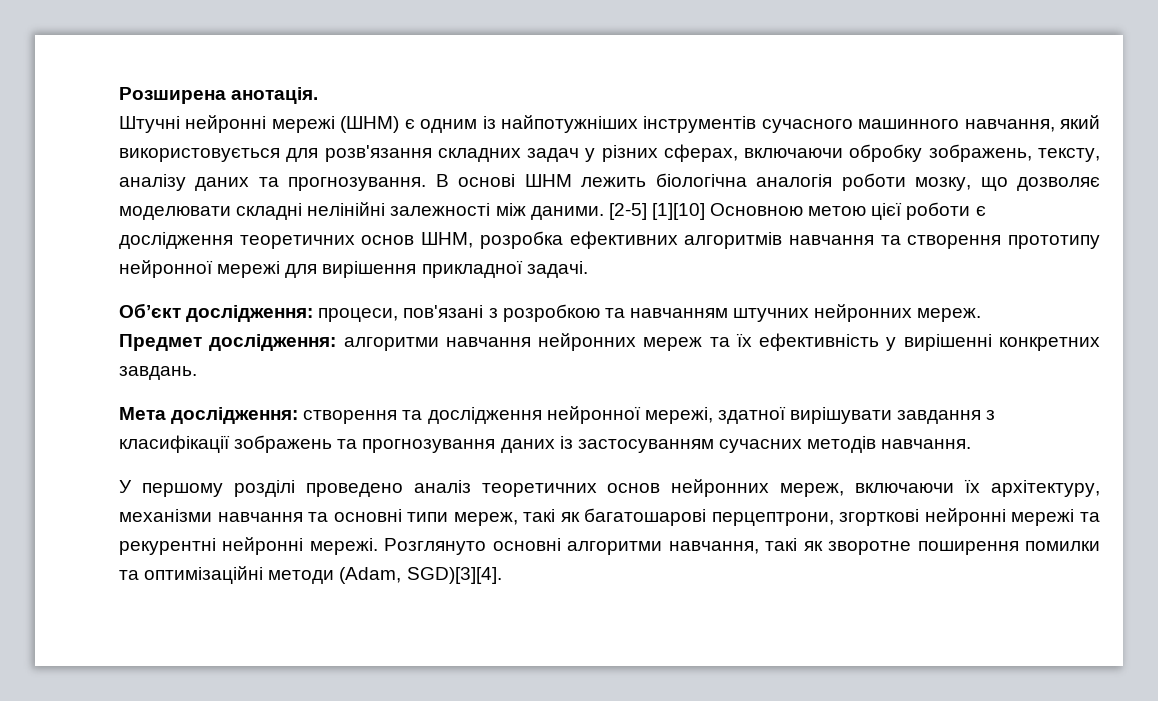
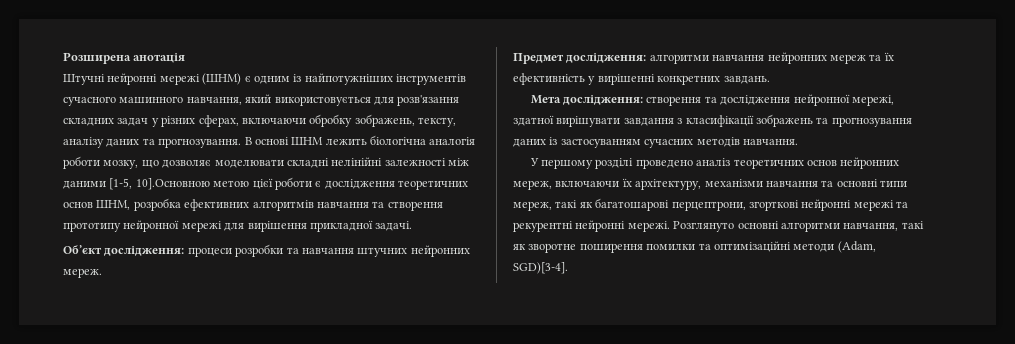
- Розширена анотація.
+ Розширена анотація
- В основі ШНМ лежить біологічна аналогія роботи мозку, що дозволяє моделювати складні нелінійні залежності між даними. [2-5] [1][10] Основною метою цієї роботи є дослідження теоретичних основ ШНМ, розробка ефективних алгоритмів навчання та створення прототипу нейронної мережі для вирішення прикладної задачі.
+ В основі ШНМ лежить біологічна аналогія роботи мозку, що дозволяє моделювати складні нелінійні залежності між даними [1-5, 10].Основною метою цієї роботи є дослідження теоретичних основ ШНМ, розробка ефективних алгоритмів навчання та створення прототипу нейронної мережі для вирішення прикладної задачі.
- Об’єкт дослідження: процеси, пов'язані з розробкою та навчанням штучних нейронних мереж.
+ Об’єкт дослідження: процеси розробки та навчання штучних нейронних мереж.
- Розглянуто основні алгоритми навчання, такі як зворотне поширення помилки та оптимізаційні методи (Adam, SGD)[3][4].
+ Розглянуто основні алгоритми навчання, такі як зворотне поширення помилки та оптимізаційні методи (Adam, SGD)[3-4].

